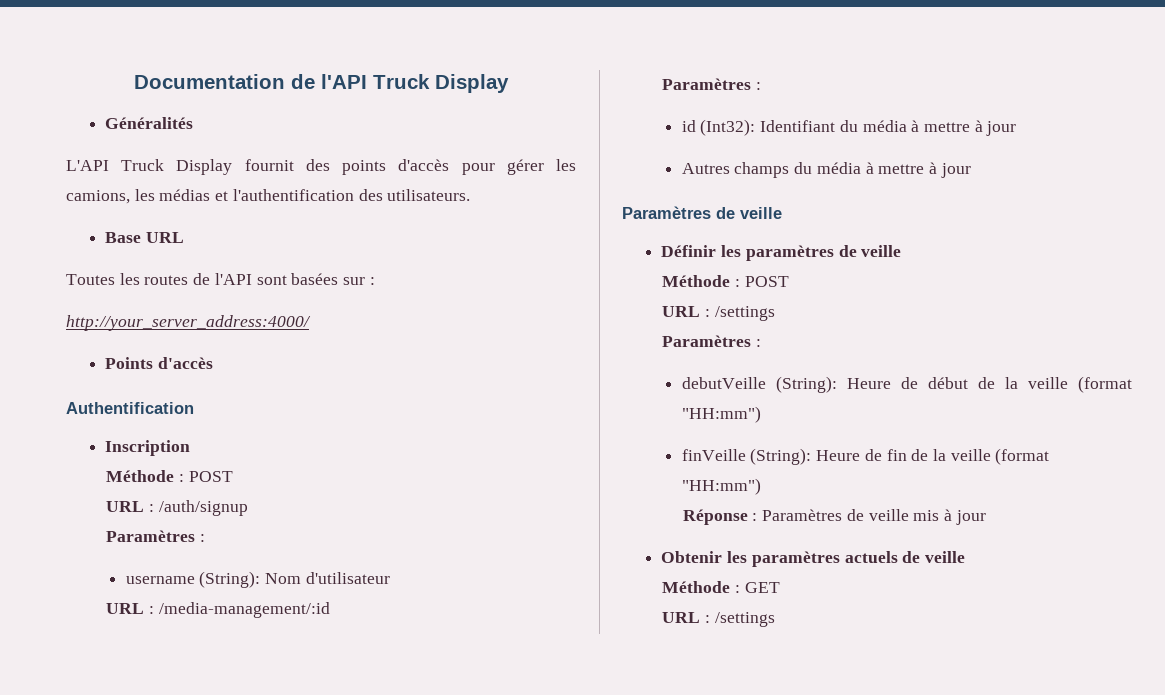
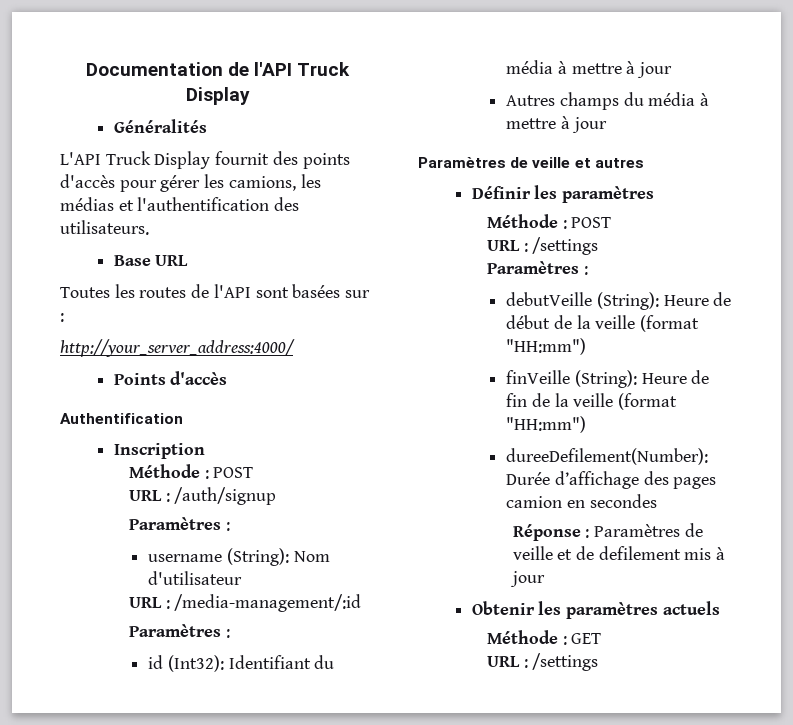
  Autres champs du média à mettre à jour
- Paramètres de veille
+ Paramètres de veille et autres
- Définir les paramètres de veille
+ Définir les paramètres
+ dureeDefilement(Number): Durée d’affichage des pages camion en secondes
- Réponse : Paramètres de veille mis à jour
+ Réponse : Paramètres de veille et de defilement mis à jour
- Obtenir les paramètres actuels de veille
+ Obtenir les paramètres actuels

